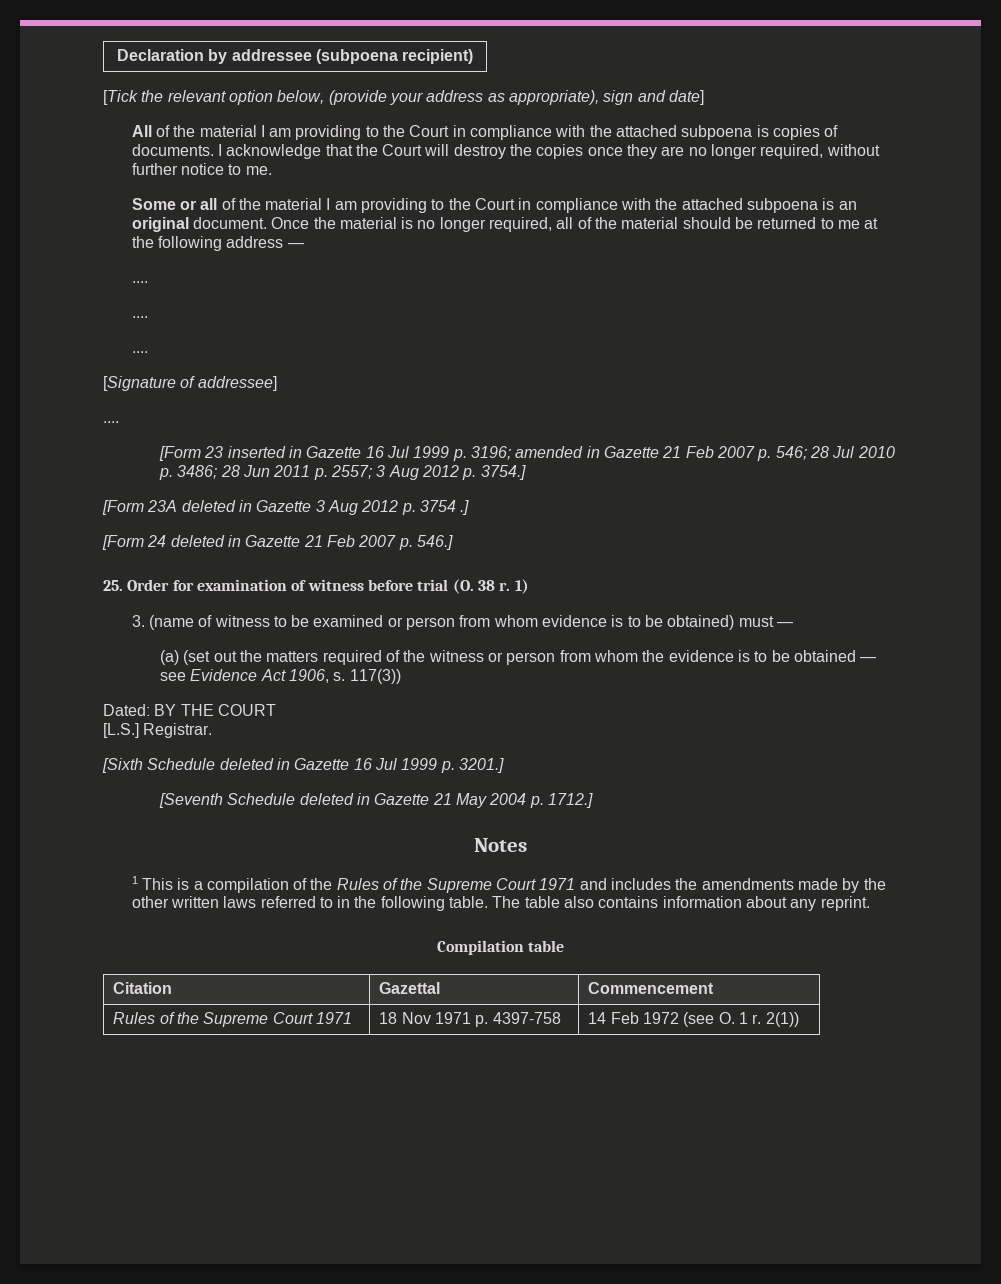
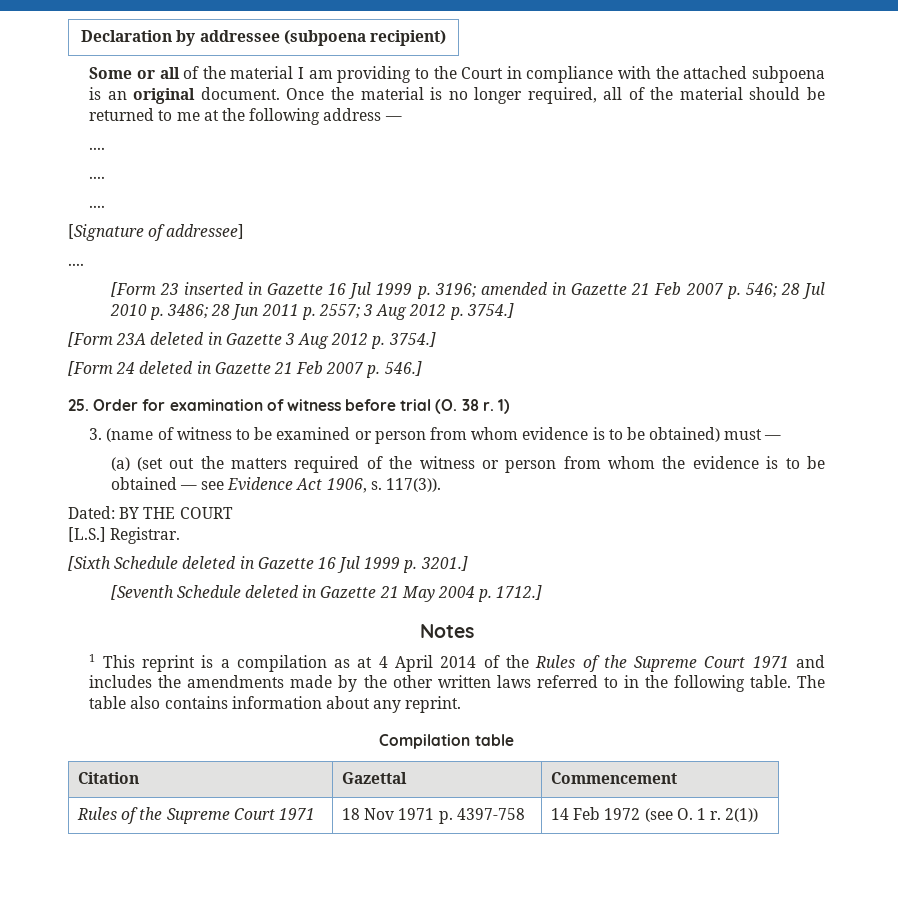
- [Tick the relevant option below, (provide your address as appropriate), sign and date]
- All of the material I am providing to the Court in compliance with the attached subpoena is copies of documents. I acknowledge that the Court will destroy the copies once they are no longer required, without further notice to me.
- [Form 23A deleted in Gazette 3 Aug 2012 p. 3754 .]
+ [Form 23A deleted in Gazette 3 Aug 2012 p. 3754.]
- 117(3))
+ 117(3)).
- 1 This is a compilation of the Rules of the Supreme Court 1971 and includes the amendments made by the other written laws referred to in the following table.
+ 1 This reprint is a compilation as at 4 April 2014 of the Rules of the Supreme Court 1971 and includes the amendments made by the other written laws referred to in the following table.

